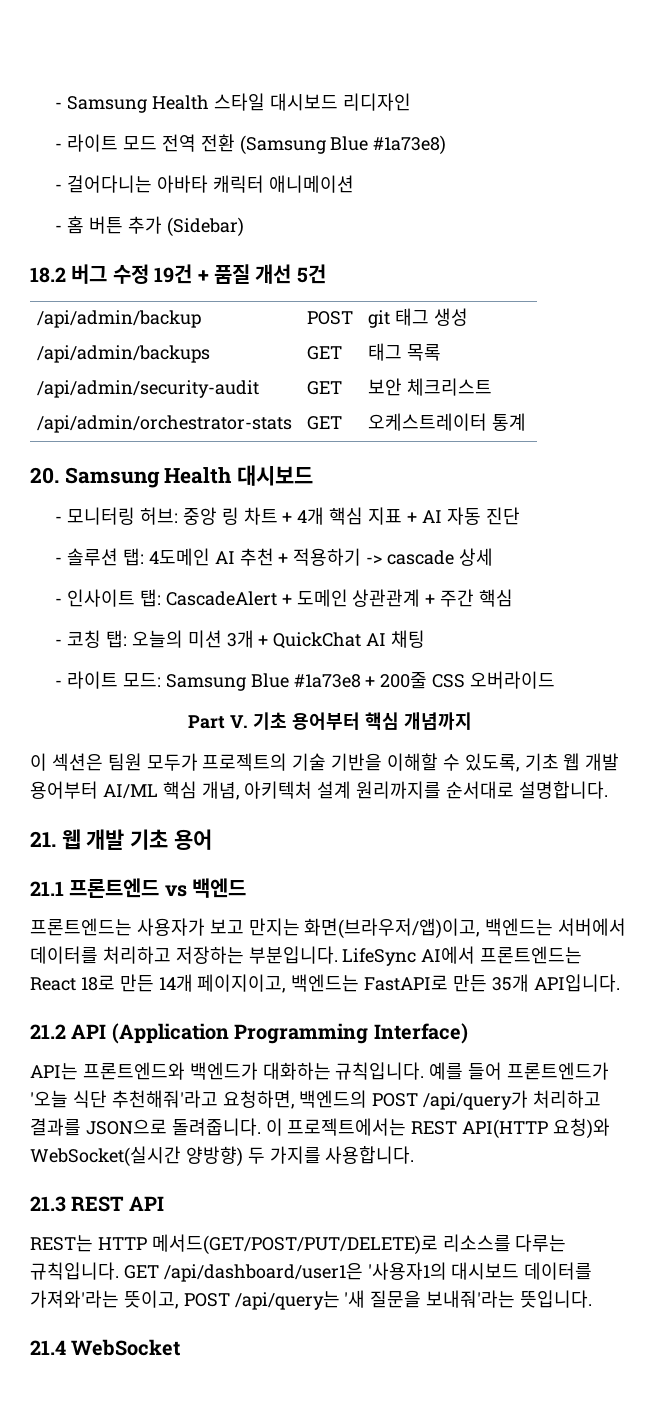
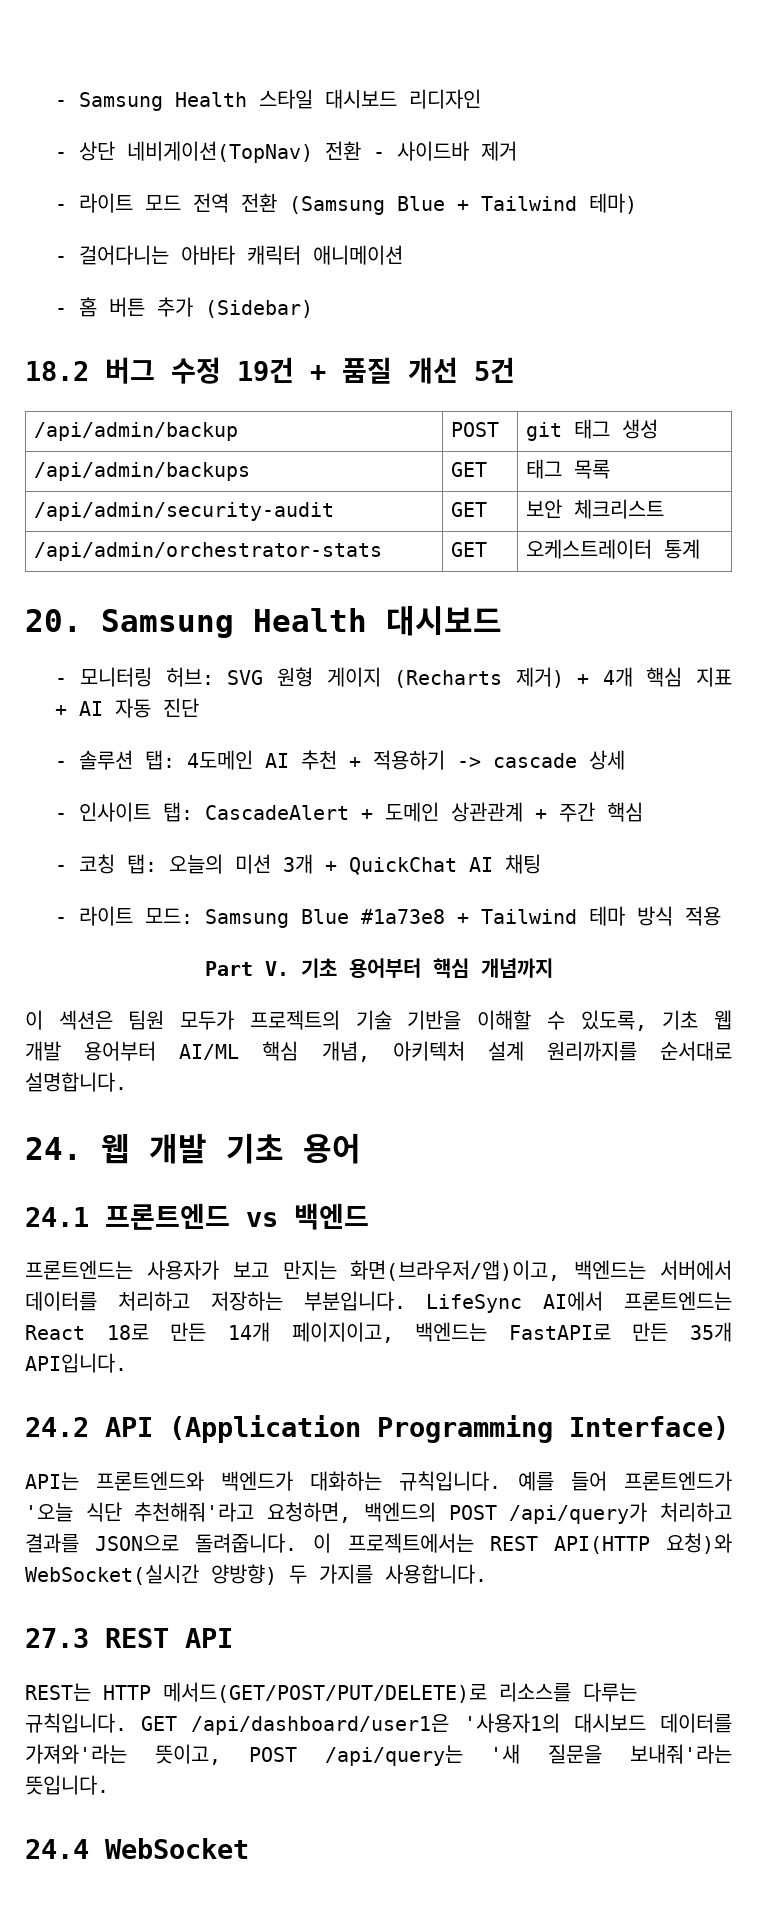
+ - 상단 네비게이션(TopNav) 전환 - 사이드바 제거
- - 라이트 모드 전역 전환 (Samsung Blue #1a73e8)
+ - 라이트 모드 전역 전환 (Samsung Blue + Tailwind 테마)
- - 모니터링 허브: 중앙 링 차트 + 4개 핵심 지표 + AI 자동 진단
+ - 모니터링 허브: SVG 원형 게이지 (Recharts 제거) + 4개 핵심 지표 + AI 자동 진단
- - 라이트 모드: Samsung Blue #1a73e8 + 200줄 CSS 오버라이드
+ - 라이트 모드: Samsung Blue #1a73e8 + Tailwind 테마 방식 적용
- 21. 웹 개발 기초 용어
+ 24. 웹 개발 기초 용어
- 21.1 프론트엔드 vs 백엔드
+ 24.1 프론트엔드 vs 백엔드
- 21.2 API (Application Programming Interface)
+ 24.2 API (Application Programming Interface)
- 21.3 REST API
+ 27.3 REST API
- 21.4 WebSocket
+ 24.4 WebSocket

